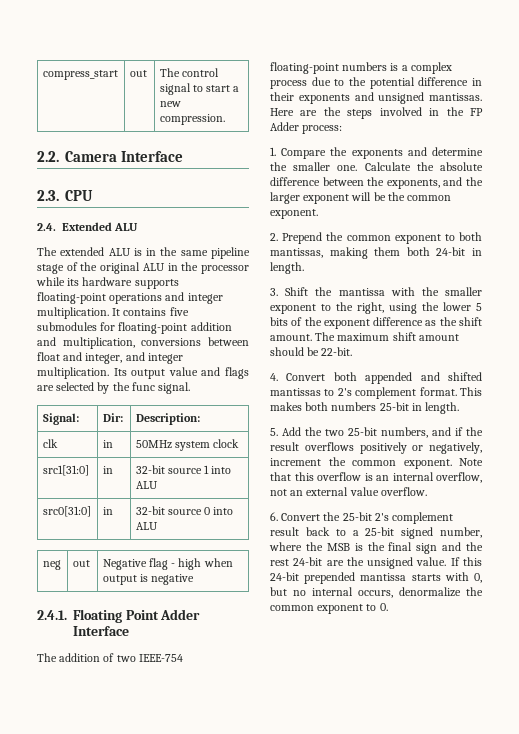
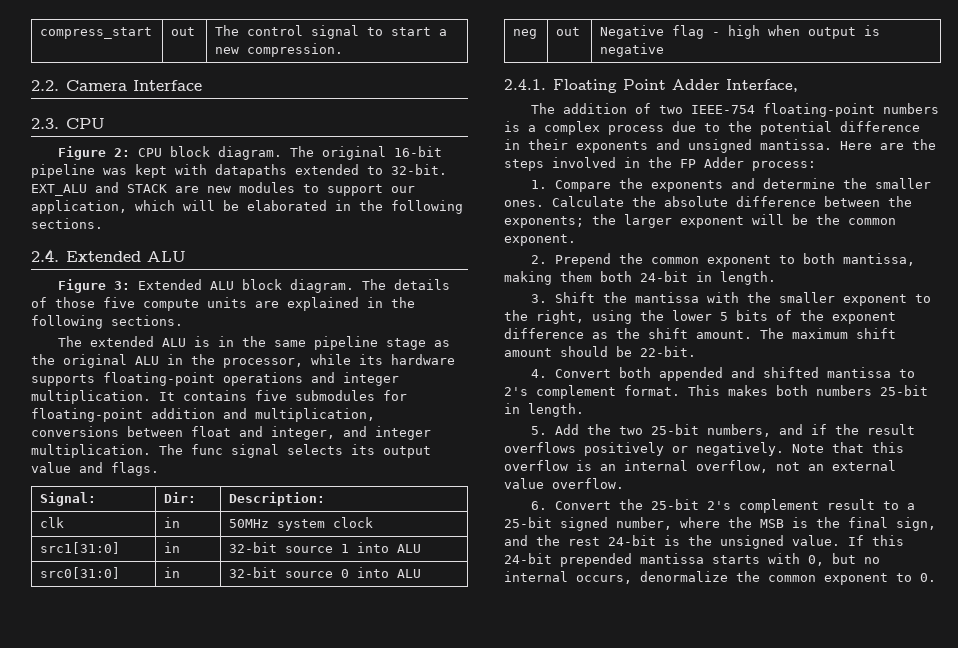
+ Figure 2: CPU block diagram. The original 16-bit pipeline was kept with datapaths extended to 32-bit. EXT_ALU and STACK are new modules to support our application, which will be elaborated in the following sections.
  2.4. Extended ALU
+ Figure 3: Extended ALU block diagram. The details of those five compute units are explained in the following sections.
- The extended ALU is in the same pipeline stage of the original ALU in the processor while its hardware supports floating-point operations and integer multiplication.
+ The extended ALU is in the same pipeline stage as the original ALU in the processor, while its hardware supports floating-point operations and integer multiplication.
- Its output value and flags are selected by the func signal.
+ The func signal selects its output value and flags.
- 2.4.1. Floating Point Adder Interface
+ 2.4.1. Floating Point Adder Interface,
- The addition of two IEEE-754 floating-point numbers is a complex process due to the potential difference in their exponents and unsigned mantissas.
+ The addition of two IEEE-754 floating-point numbers is a complex process due to the potential difference in their exponents and unsigned mantissa.
- 1. Compare the exponents and determine the smaller one.
+ 1. Compare the exponents and determine the smaller ones.
- Calculate the absolute difference between the exponents, and the larger exponent will be the common exponent.
+ Calculate the absolute difference between the exponents; the larger exponent will be the common exponent.
- 2. Prepend the common exponent to both mantissas, making them both 24-bit in length.
+ 2. Prepend the common exponent to both mantissa, making them both 24-bit in length.
- 4. Convert both appended and shifted mantissas to 2's complement format.
+ 4. Convert both appended and shifted mantissa to 2's complement format.
- 5. Add the two 25-bit numbers, and if the result overflows positively or negatively, increment the common exponent.
+ 5. Add the two 25-bit numbers, and if the result overflows positively or negatively.
- 6. Convert the 25-bit 2's complement result back to a 25-bit signed number, where the MSB is the final sign and the rest 24-bit are the unsigned value.
+ 6. Convert the 25-bit 2's complement result to a 25-bit signed number, where the MSB is the final sign, and the rest 24-bit is the unsigned value.

